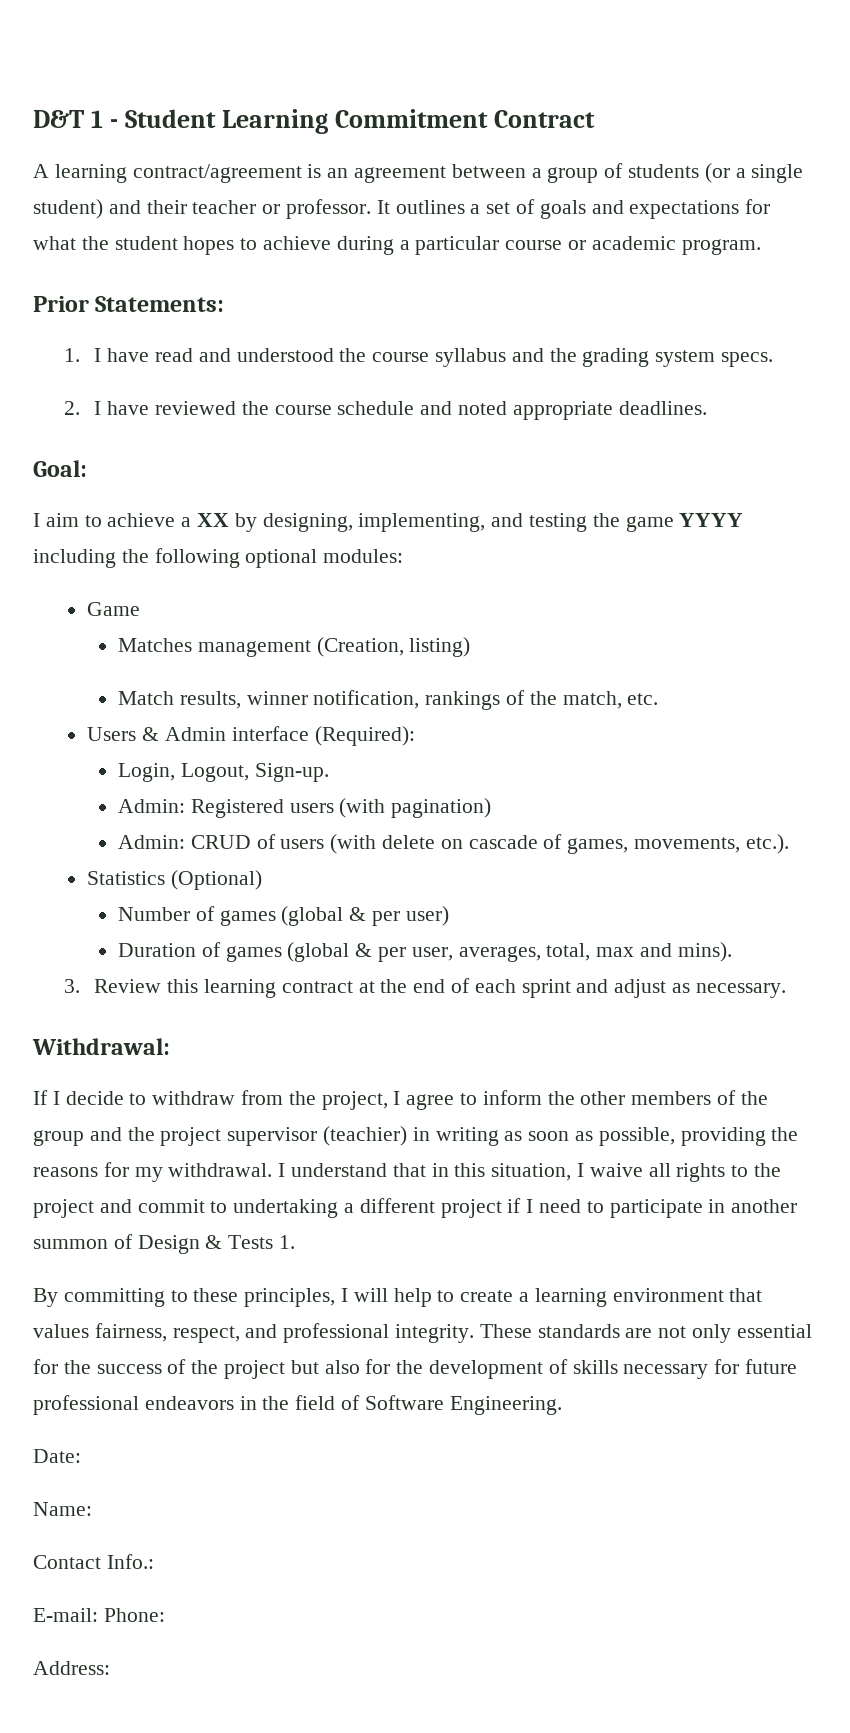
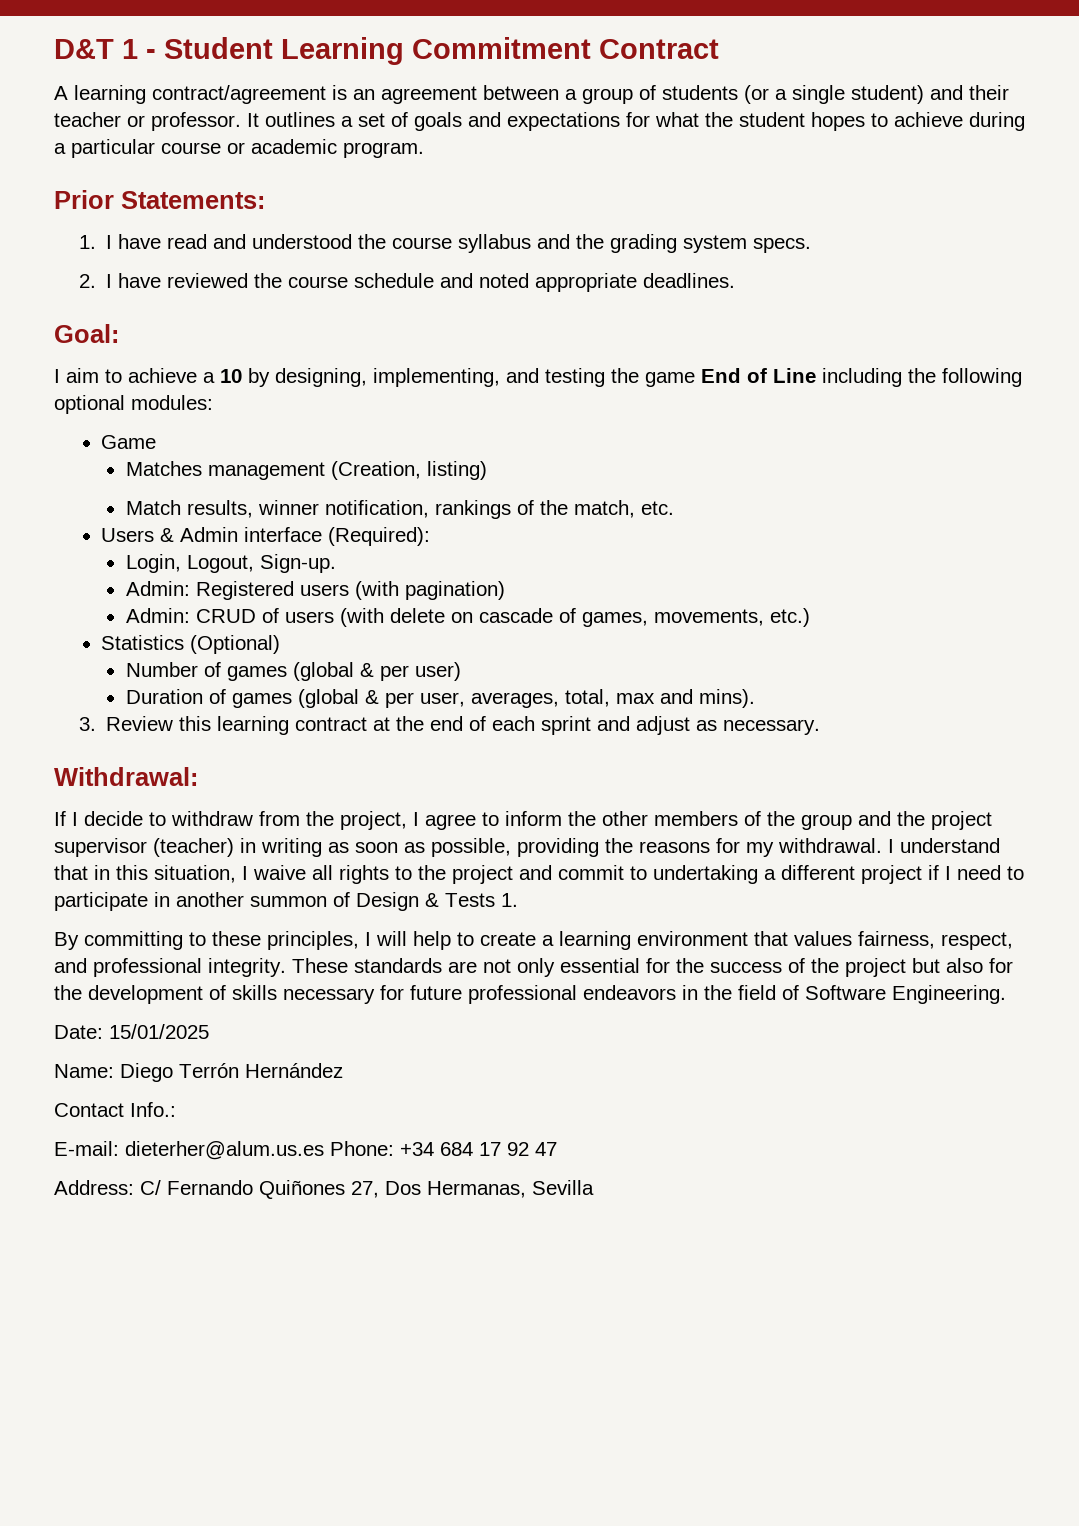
- I aim to achieve a XX by designing, implementing, and testing the game YYYY including the following optional modules:
+ I aim to achieve a 10 by designing, implementing, and testing the game End of Line including the following optional modules:
- Admin: CRUD of users (with delete on cascade of games, movements, etc.).
+ Admin: CRUD of users (with delete on cascade of games, movements, etc.)
- If I decide to withdraw from the project, I agree to inform the other members of the group and the project supervisor (teachier) in writing as soon as possible, providing the reasons for my withdrawal.
+ If I decide to withdraw from the project, I agree to inform the other members of the group and the project supervisor (teacher) in writing as soon as possible, providing the reasons for my withdrawal.
- Date:
+ Date: 15/01/2025
- Name:
+ Name: Diego Terrón Hernández
- E-mail: Phone:
- Address:
+ E-mail: dieterher@alum.us.es Phone: +34 684 17 92 47
+ Address: C/ Fernando Quiñones 27, Dos Hermanas, Sevilla

